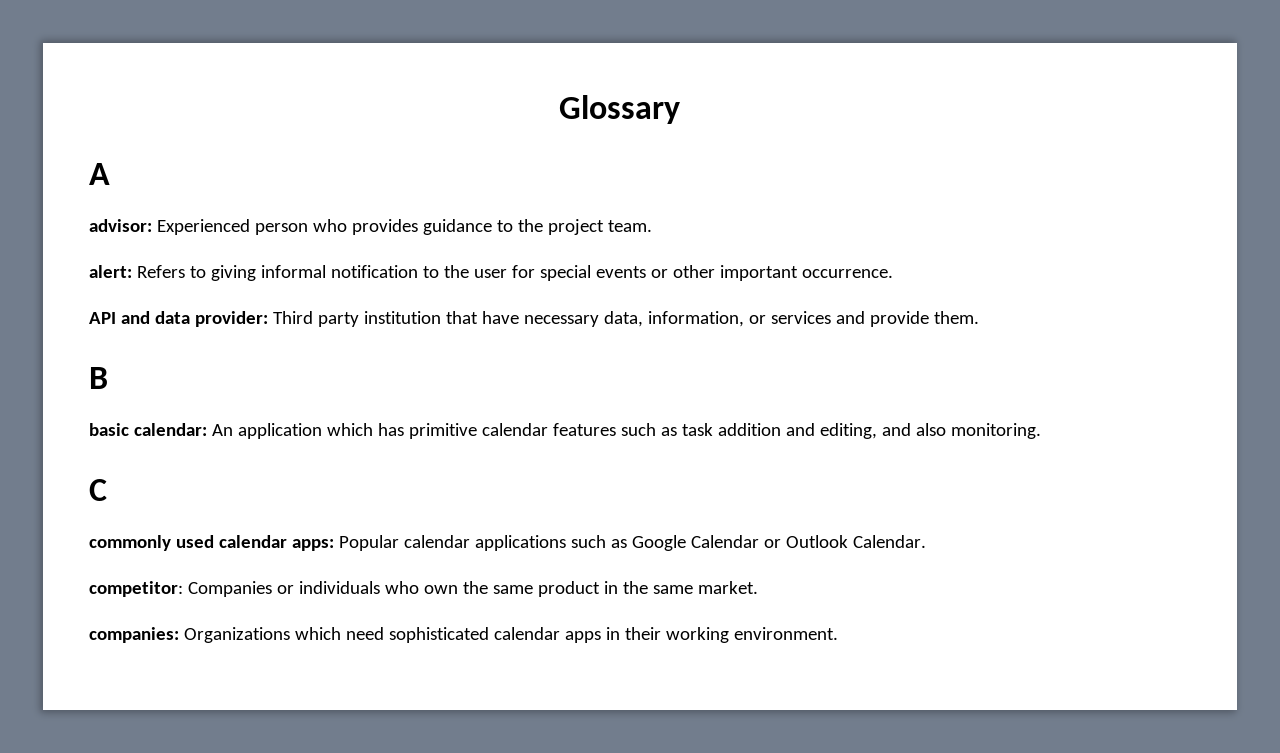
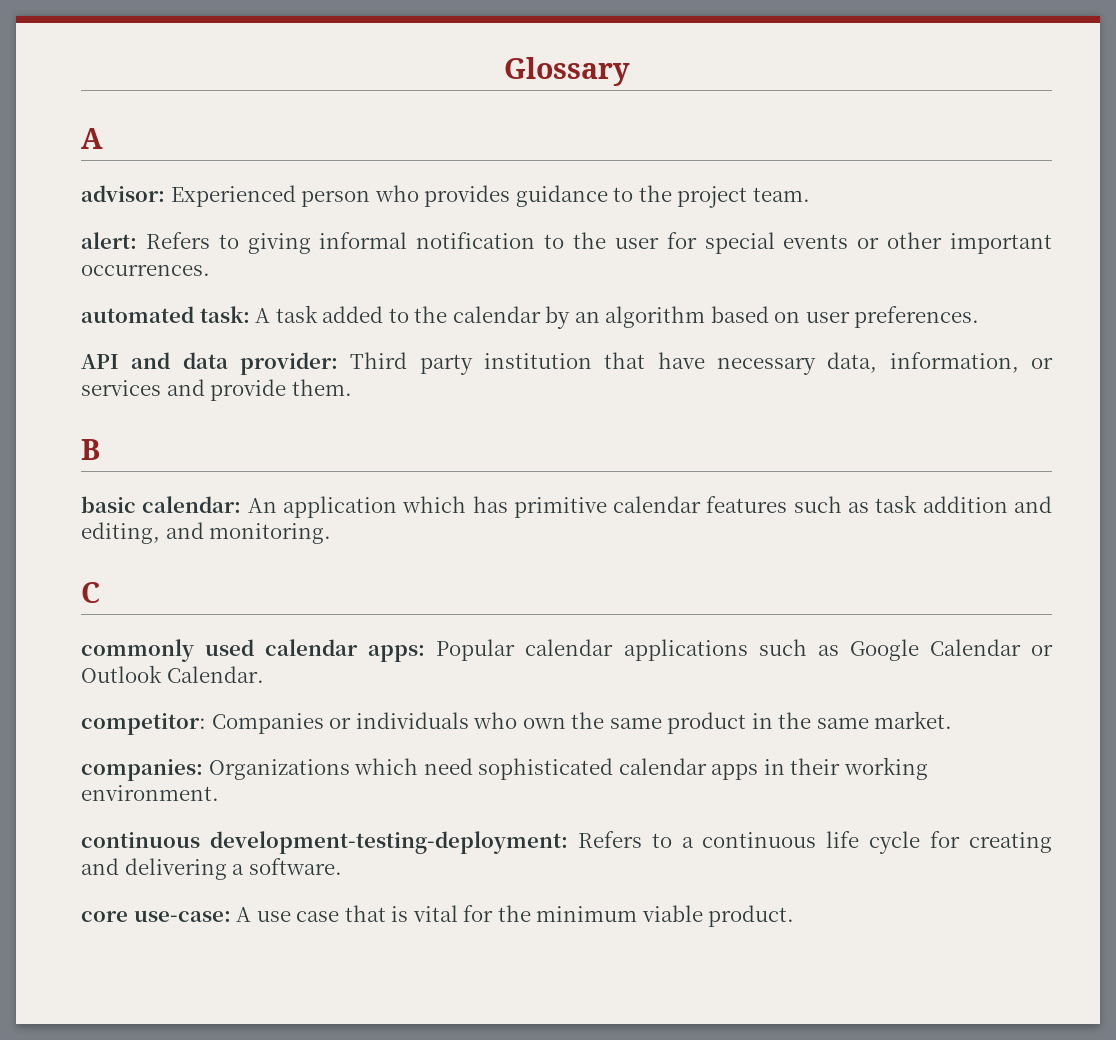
- alert: Refers to giving informal notification to the user for special events or other important occurrence.
+ alert: Refers to giving informal notification to the user for special events or other important occurrences.
+ automated task: A task added to the calendar by an algorithm based on user preferences.
- basic calendar: An application which has primitive calendar features such as task addition and editing, and also monitoring.
+ basic calendar: An application which has primitive calendar features such as task addition and editing, and monitoring.
+ continuous development-testing-deployment: Refers to a continuous life cycle for creating and delivering a software.
+ core use-case: A use case that is vital for the minimum viable product.

